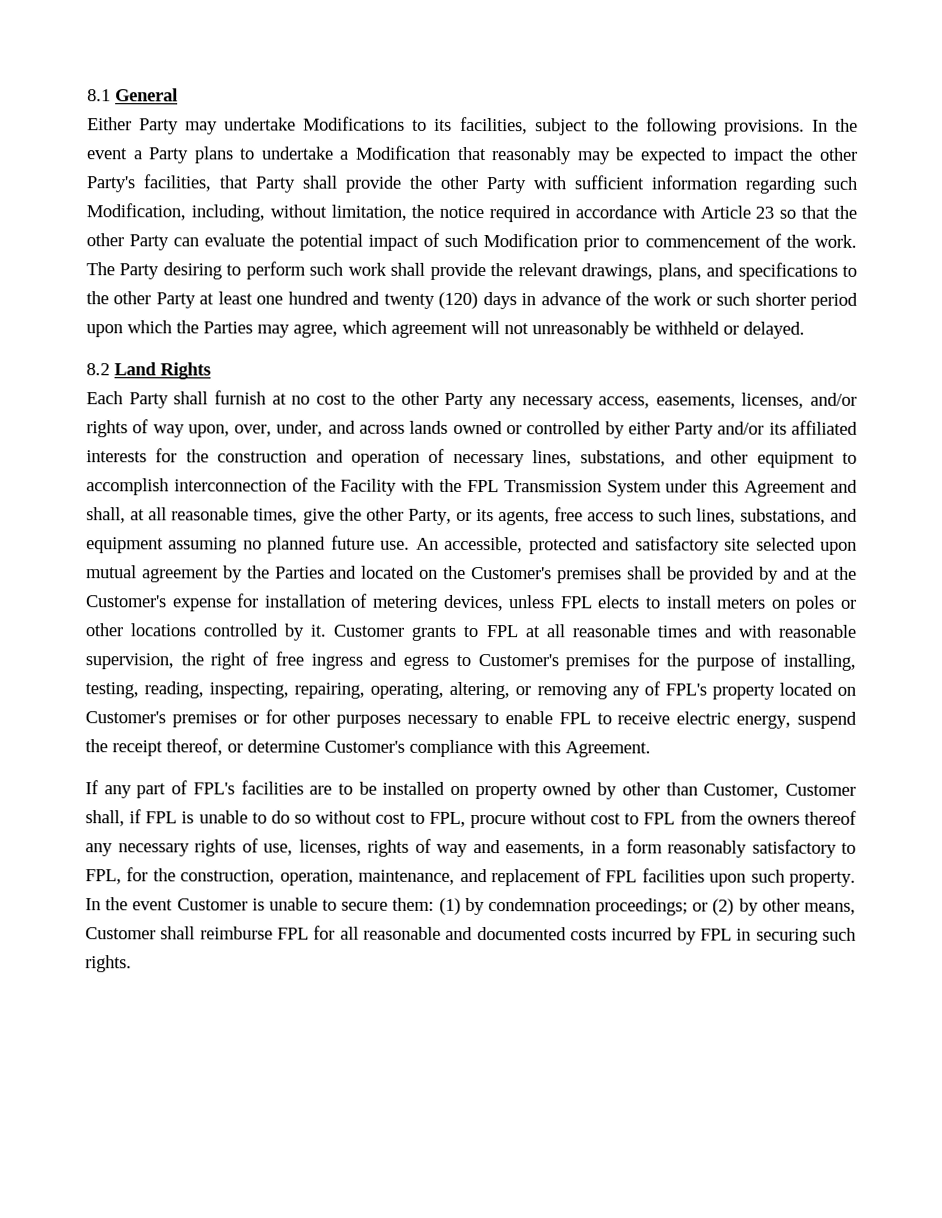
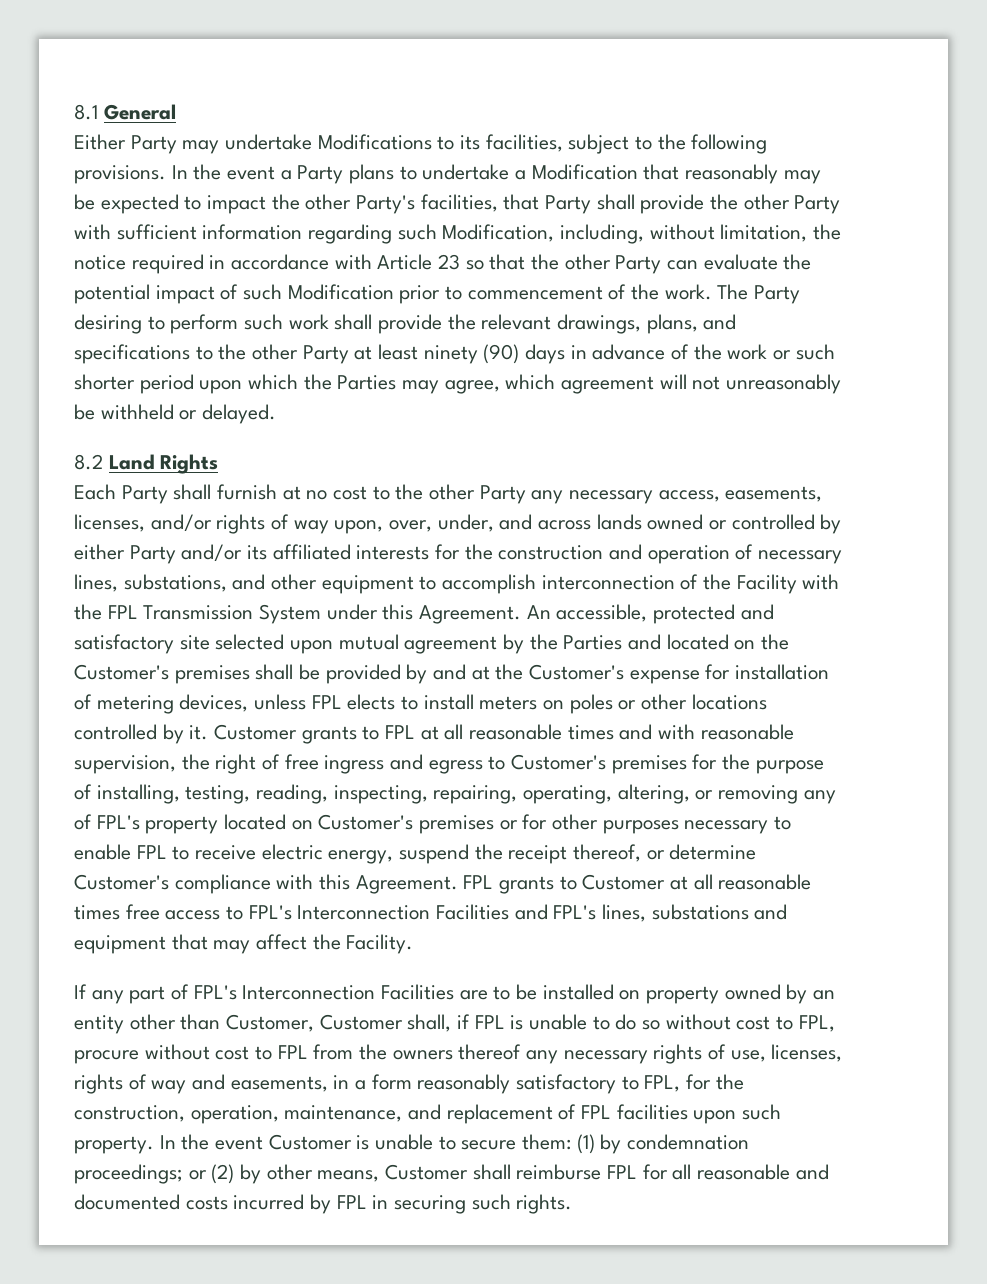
- The Party desiring to perform such work shall provide the relevant drawings, plans, and specifications to the other Party at least one hundred and twenty (120) days in advance of the work or such shorter period upon which the Parties may agree, which agreement will not unreasonably be withheld or delayed.
+ The Party desiring to perform such work shall provide the relevant drawings, plans, and specifications to the other Party at least ninety (90) days in advance of the work or such shorter period upon which the Parties may agree, which agreement will not unreasonably be withheld or delayed.
- Each Party shall furnish at no cost to the other Party any necessary access, easements, licenses, and/or rights of way upon, over, under, and across lands owned or controlled by either Party and/or its affiliated interests for the construction and operation of necessary lines, substations, and other equipment to accomplish interconnection of the Facility with the FPL Transmission System under this Agreement and shall, at all reasonable times, give the other Party, or its agents, free access to such lines, substations, and equipment assuming no planned future use.
+ Each Party shall furnish at no cost to the other Party any necessary access, easements, licenses, and/or rights of way upon, over, under, and across lands owned or controlled by either Party and/or its affiliated interests for the construction and operation of necessary lines, substations, and other equipment to accomplish interconnection of the Facility with the FPL Transmission System under this Agreement.
+ FPL grants to Customer at all reasonable times free access to FPL's Interconnection Facilities and FPL's lines, substations and equipment that may affect the Facility.
- If any part of FPL's facilities are to be installed on property owned by other than Customer, Customer shall, if FPL is unable to do so without cost to FPL, procure without cost to FPL from the owners thereof any necessary rights of use, licenses, rights of way and easements, in a form reasonably satisfactory to FPL, for the construction, operation, maintenance, and replacement of FPL facilities upon such property.
+ If any part of FPL's Interconnection Facilities are to be installed on property owned by an entity other than Customer, Customer shall, if FPL is unable to do so without cost to FPL, procure without cost to FPL from the owners thereof any necessary rights of use, licenses, rights of way and easements, in a form reasonably satisfactory to FPL, for the construction, operation, maintenance, and replacement of FPL facilities upon such property.

